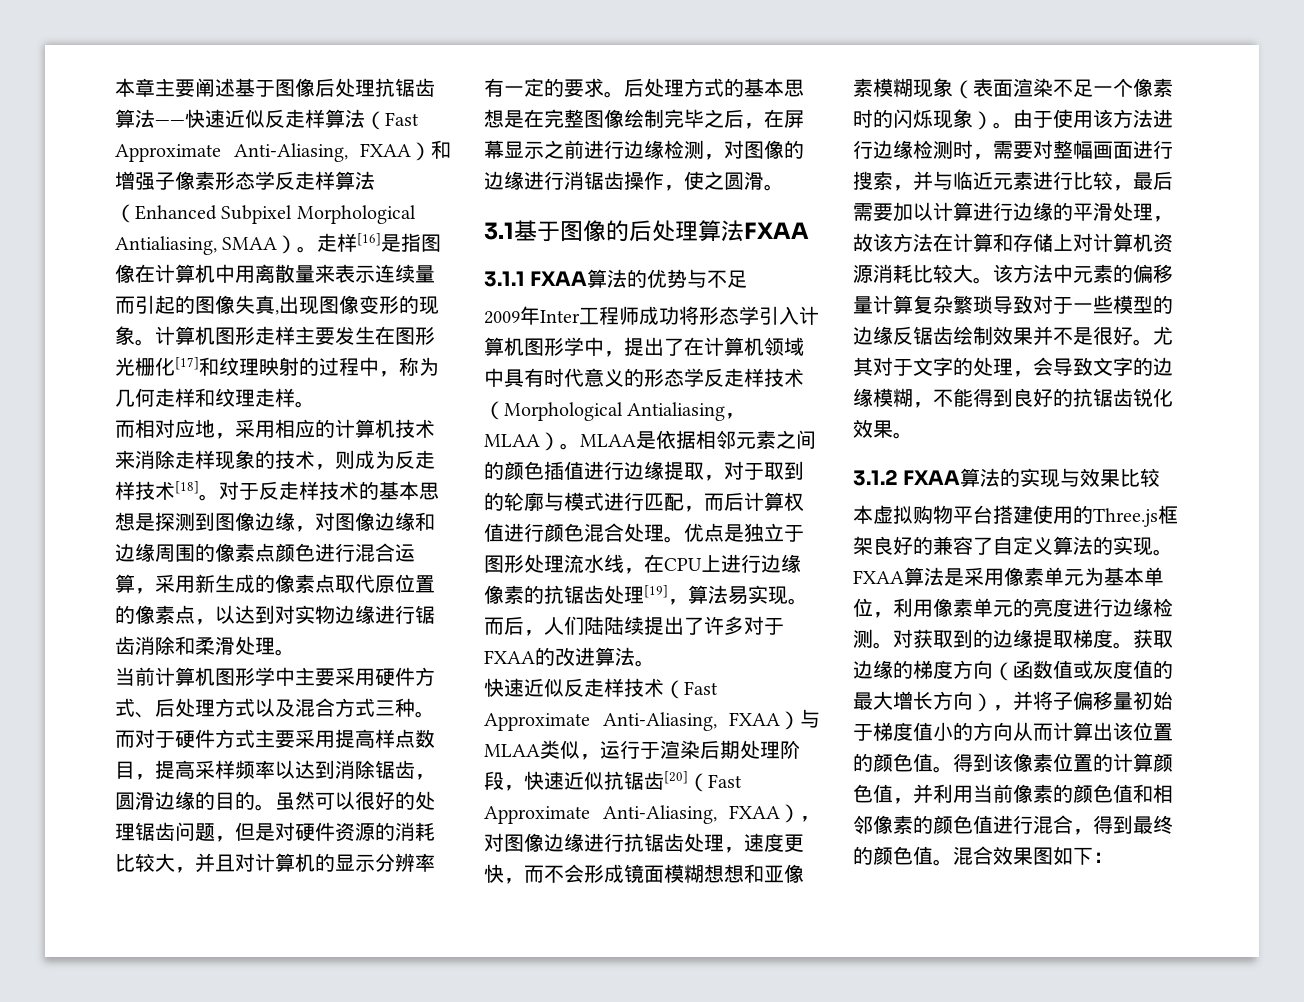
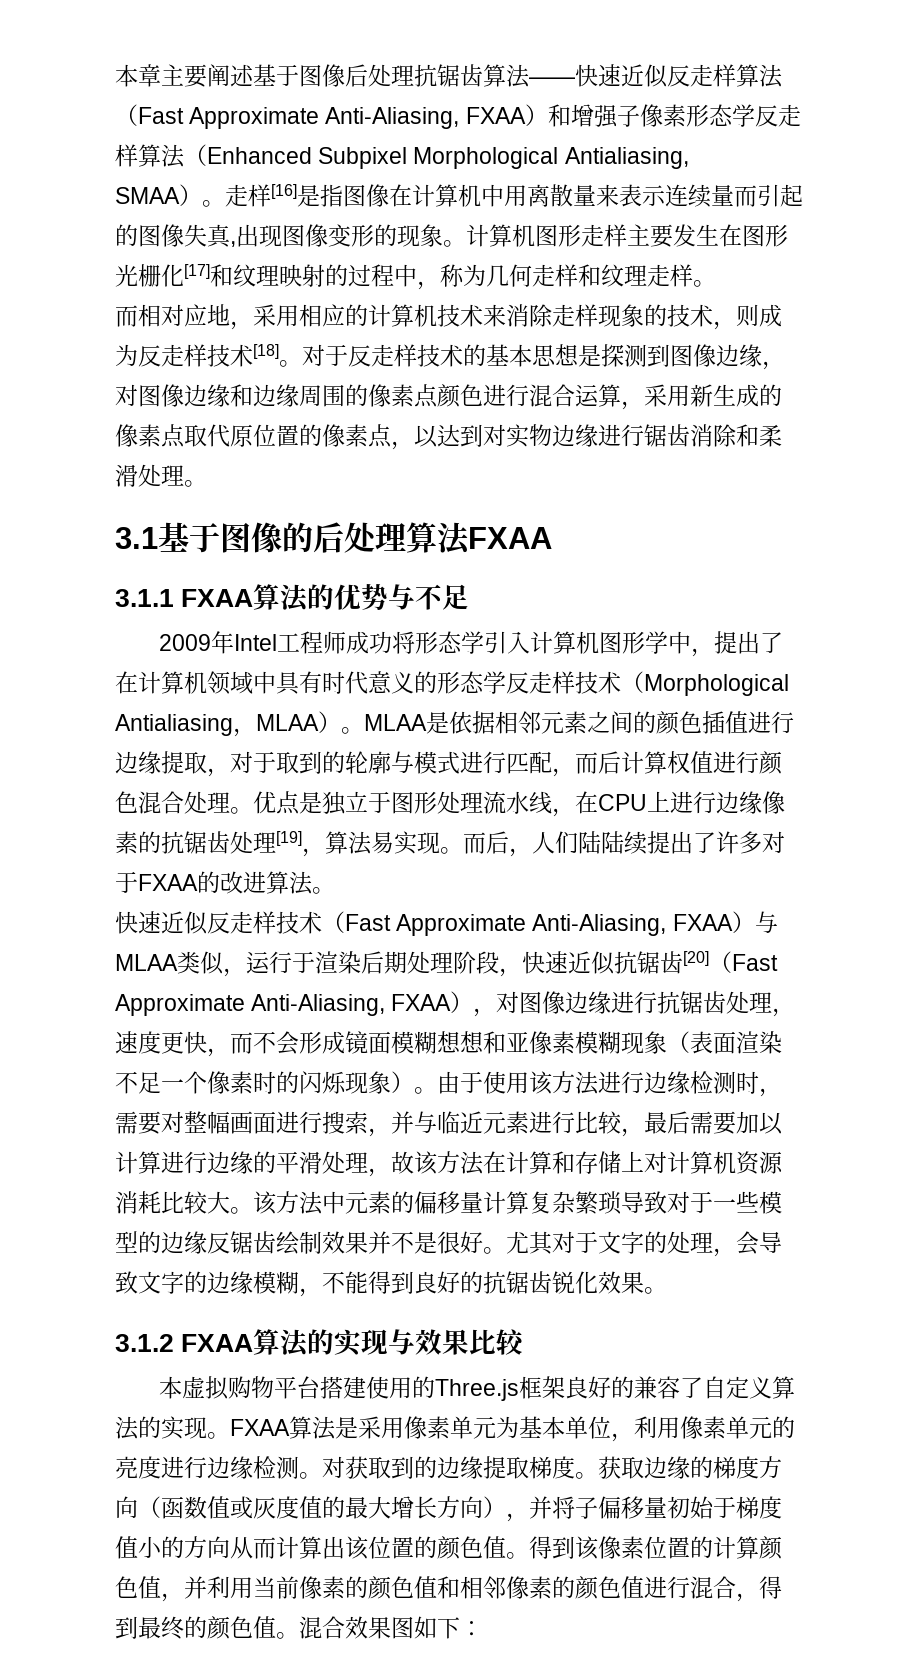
- 当前计算机图形学中主要采用硬件方式、后处理方式以及混合方式三种。而对于硬件方式主要采用提高样点数目，提高采样频率以达到消除锯齿，圆滑边缘的目的。虽然可以很好的处理锯齿问题，但是对硬件资源的消耗比较大，并且对计算机的显示分辨率有一定的要求。后处理方式的基本思想是在完整图像绘制完毕之后，在屏幕显示之前进行边缘检测，对图像的边缘进行消锯齿操作，使之圆滑。
- 2009年Inter工程师成功将形态学引入计算机图形学中，提出了在计算机领域中具有时代意义的形态学反走样技术（Morphological Antialiasing，MLAA）。
+ 2009年Intel工程师成功将形态学引入计算机图形学中，提出了在计算机领域中具有时代意义的形态学反走样技术（Morphological Antialiasing，MLAA）。

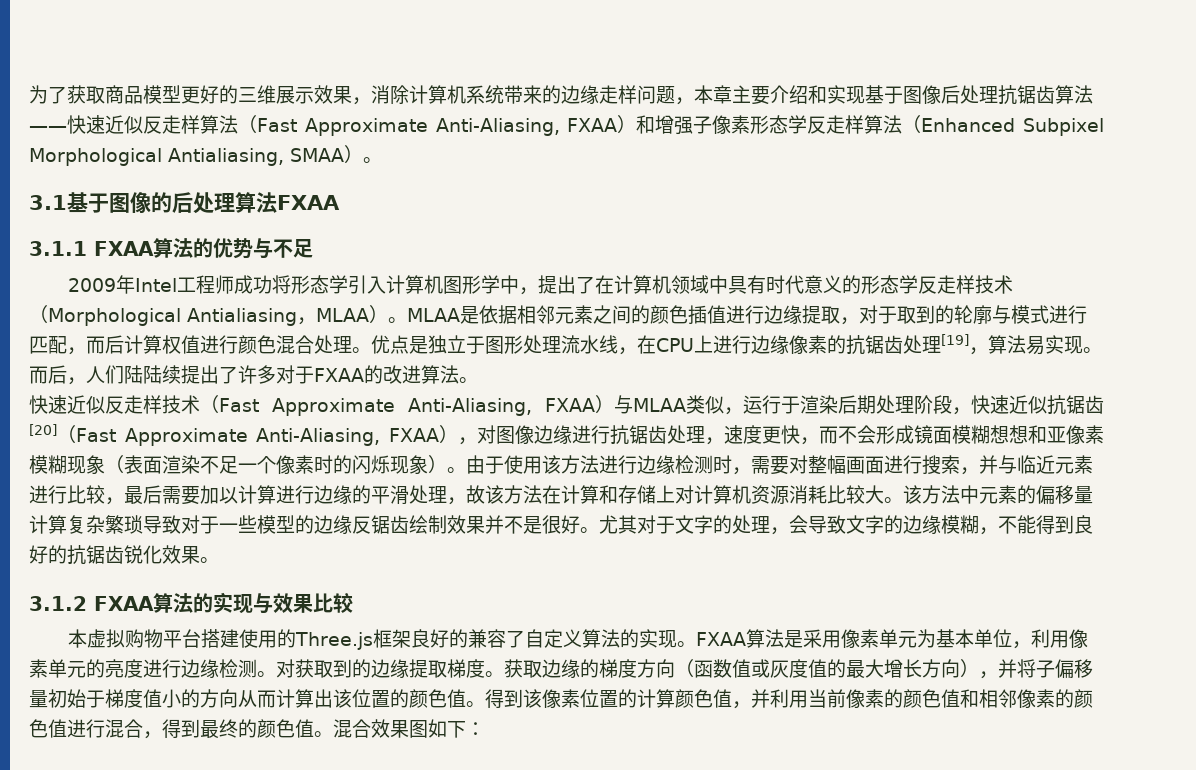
- 本章主要阐述基于图像后处理抗锯齿算法——快速近似反走样算法（Fast Approximate Anti-Aliasing, FXAA）和增强子像素形态学反走样算法（Enhanced Subpixel Morphological Antialiasing, SMAA）。走样[16]是指图像在计算机中用离散量来表示连续量而引起的图像失真,出现图像变形的现象。计算机图形走样主要发生在图形光栅化[17]和纹理映射的过程中，称为几何走样和纹理走样。
- 而相对应地，采用相应的计算机技术来消除走样现象的技术，则成为反走样技术[18]。对于反走样技术的基本思想是探测到图像边缘，对图像边缘和边缘周围的像素点颜色进行混合运算，采用新生成的像素点取代原位置的像素点，以达到对实物边缘进行锯齿消除和柔滑处理。
+ 为了获取商品模型更好的三维展示效果，消除计算机系统带来的边缘走样问题，本章主要介绍和实现基于图像后处理抗锯齿算法——快速近似反走样算法（Fast Approximate Anti-Aliasing, FXAA）和增强子像素形态学反走样算法（Enhanced Subpixel Morphological Antialiasing, SMAA）。

